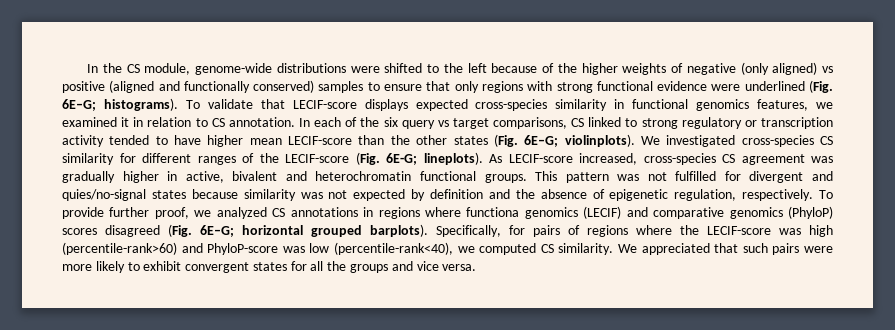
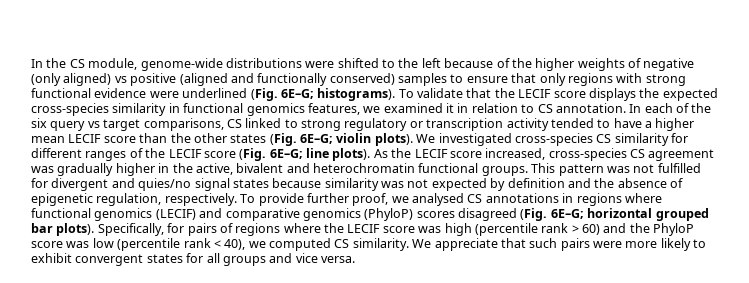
- To validate that LECIF-score displays expected cross-species similarity in functional genomics features, we examined it in relation to CS annotation.
+ To validate that the LECIF score displays the expected cross-species similarity in functional genomics features, we examined it in relation to CS annotation.
- In each of the six query vs target comparisons, CS linked to strong regulatory or transcription activity tended to have higher mean LECIF-score than the other states (Fig. 6E–G; violinplots).
+ In each of the six query vs target comparisons, CS linked to strong regulatory or transcription activity tended to have a higher mean LECIF score than the other states (Fig. 6E–G; violin plots).
- We investigated cross-species CS similarity for different ranges of the LECIF-score (Fig. 6E-G; lineplots). As LECIF-score increased, cross-species CS agreement was gradually higher in active, bivalent and heterochromatin functional groups.
+ We investigated cross-species CS similarity for different ranges of the LECIF score (Fig. 6E–G; line plots). As the LECIF score increased, cross-species CS agreement was gradually higher in the active, bivalent and heterochromatin functional groups.
- This pattern was not fulfilled for divergent and quies/no-signal states because similarity was not expected by definition and the absence of epigenetic regulation, respectively.
+ This pattern was not fulfilled for divergent and quies/no signal states because similarity was not expected by definition and the absence of epigenetic regulation, respectively.
- To provide further proof, we analyzed CS annotations in regions where functiona genomics (LECIF) and comparative genomics (PhyloP) scores disagreed (Fig. 6E–G; horizontal grouped barplots).
+ To provide further proof, we analysed CS annotations in regions where functional genomics (LECIF) and comparative genomics (PhyloP) scores disagreed (Fig. 6E–G; horizontal grouped bar plots).
- Specifically, for pairs of regions where the LECIF-score was high (percentile-rank>60) and PhyloP-score was low (percentile-rank<40), we computed CS similarity.
+ Specifically, for pairs of regions where the LECIF score was high (percentile rank > 60) and the PhyloP score was low (percentile rank < 40), we computed CS similarity.
- We appreciated that such pairs were more likely to exhibit convergent states for all the groups and vice versa.
+ We appreciate that such pairs were more likely to exhibit convergent states for all groups and vice versa.

